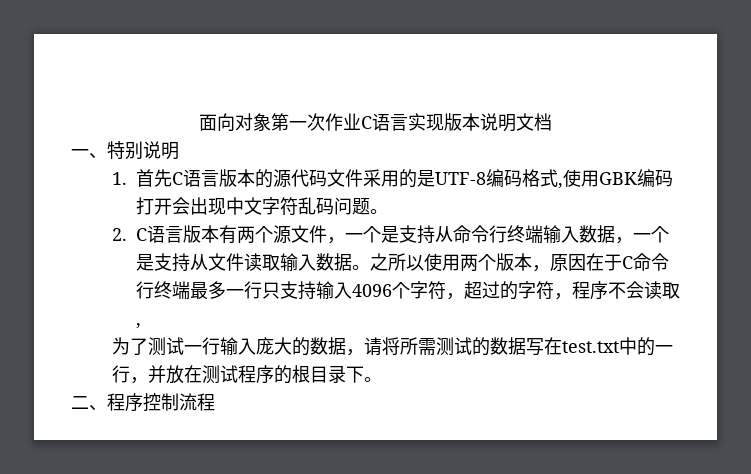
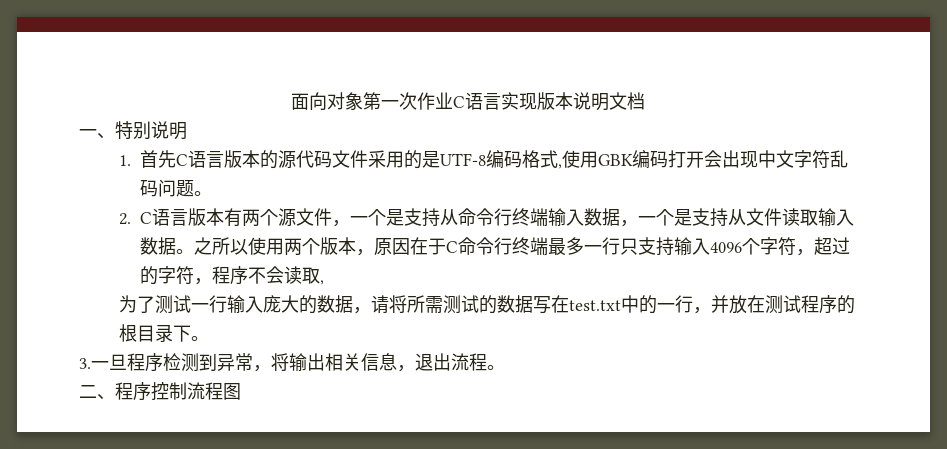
+ 3.一旦程序检测到异常，将输出相关信息，退出流程。
- 二、程序控制流程
+ 二、程序控制流程图

